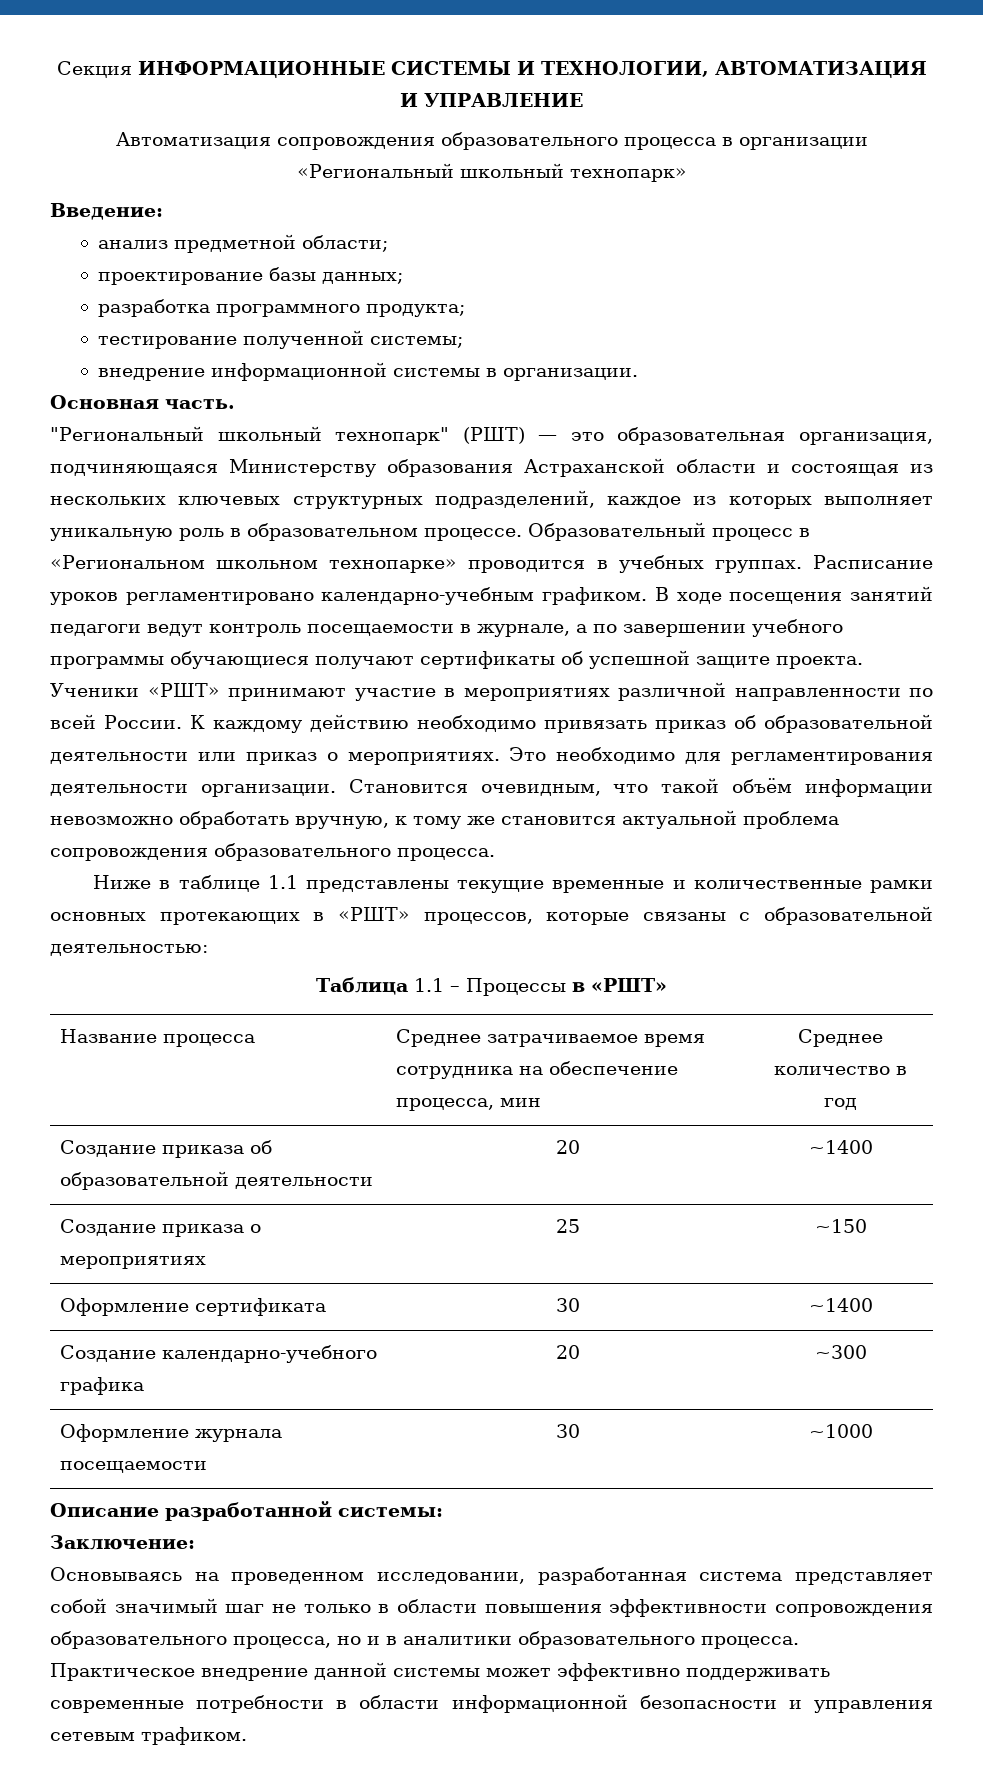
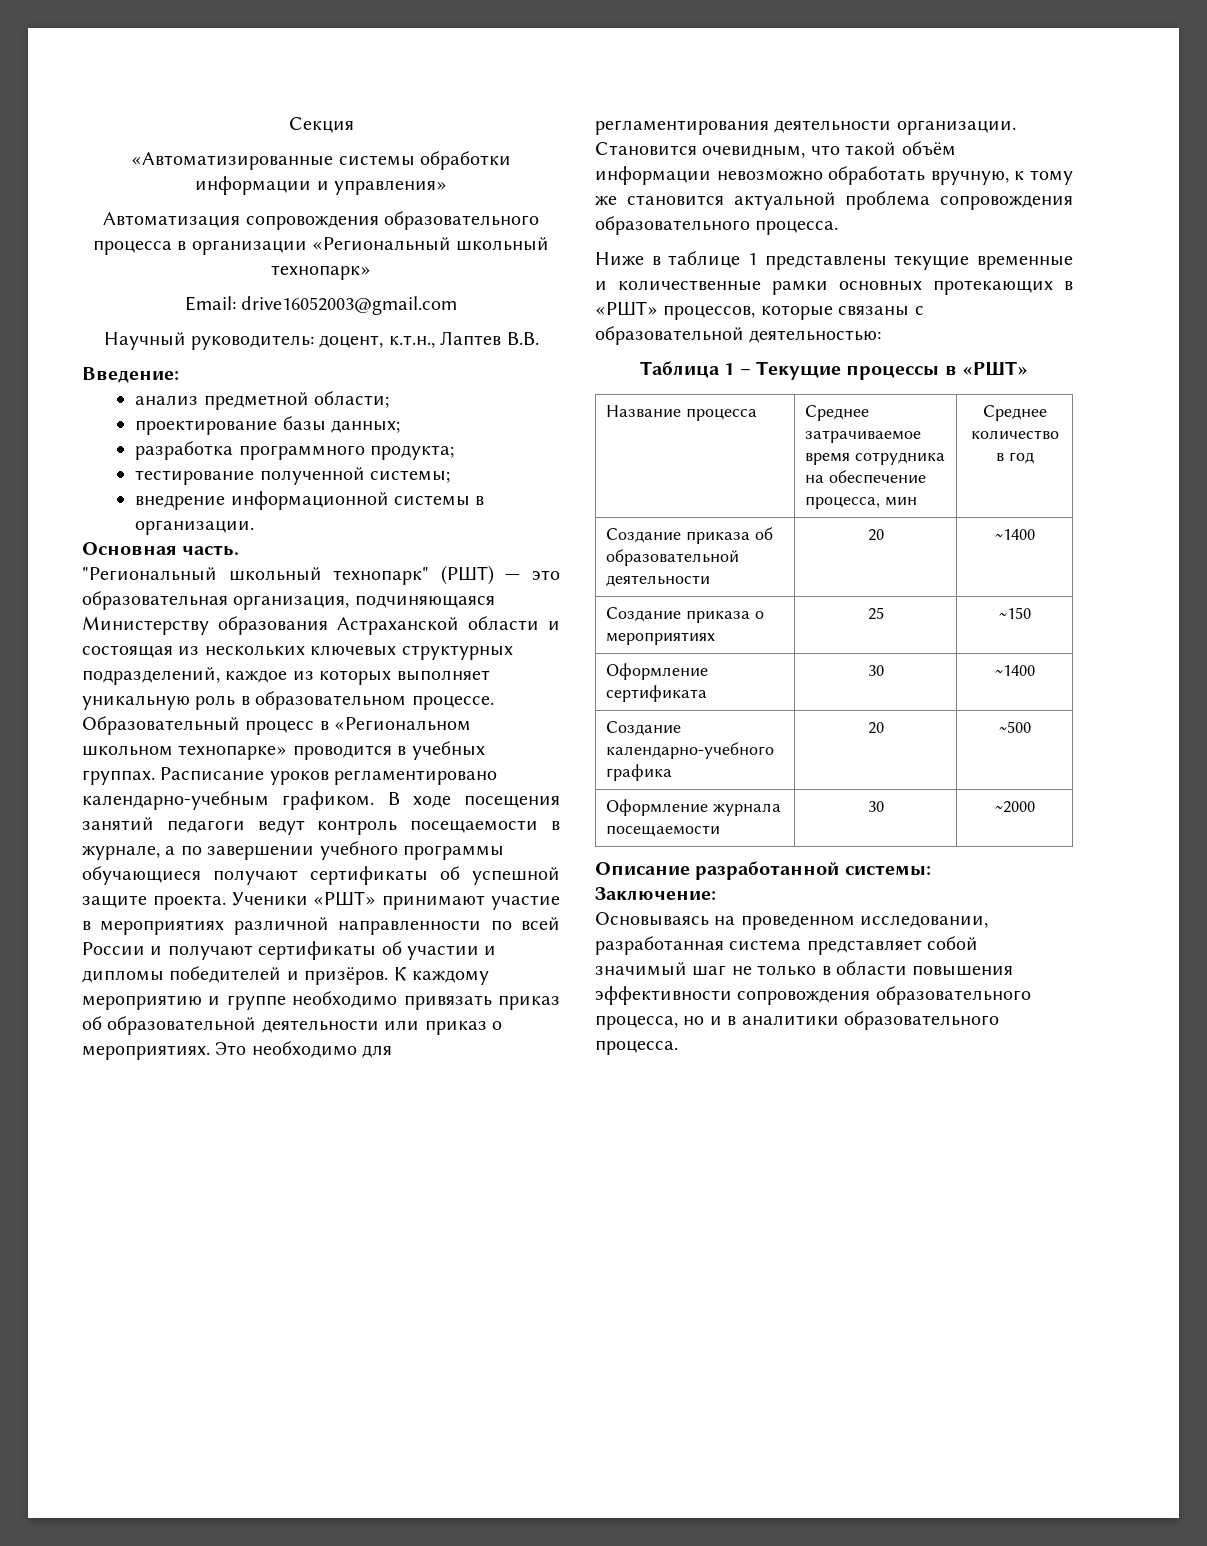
- Секция ИНФОРМАЦИОННЫЕ СИСТЕМЫ И ТЕХНОЛОГИИ, АВТОМАТИЗАЦИЯ И УПРАВЛЕНИЕ
+ Секция
+ «Автоматизированные системы обработки информации и управления»
+ Email: drive16052003@gmail.com
+ Научный руководитель: доцент, к.т.н., Лаптев В.В.
- Ученики «РШТ» принимают участие в мероприятиях различной направленности по всей России. К каждому действию необходимо привязать приказ об образовательной деятельности или приказ о мероприятиях.
+ Ученики «РШТ» принимают участие в мероприятиях различной направленности по всей России и получают сертификаты об участии и дипломы победителей и призёров. К каждому мероприятию и группе необходимо привязать приказ об образовательной деятельности или приказ о мероприятиях.
- Ниже в таблице 1.1 представлены текущие временные и количественные рамки основных протекающих в «РШТ» процессов, которые связаны с образовательной деятельностью:
+ Ниже в таблице 1 представлены текущие временные и количественные рамки основных протекающих в «РШТ» процессов, которые связаны с образовательной деятельностью:
- Таблица 1.1 – Процессы в «РШТ»
+ Таблица 1 – Текущие процессы в «РШТ»
- Создание календарно-учебного графика | 20 | ~300
+ Создание календарно-учебного графика | 20 | ~500
- Оформление журнала посещаемости | 30 | ~1000
+ Оформление журнала посещаемости | 30 | ~2000
- Практическое внедрение данной системы может эффективно поддерживать современные потребности в области информационной безопасности и управления сетевым трафиком.

